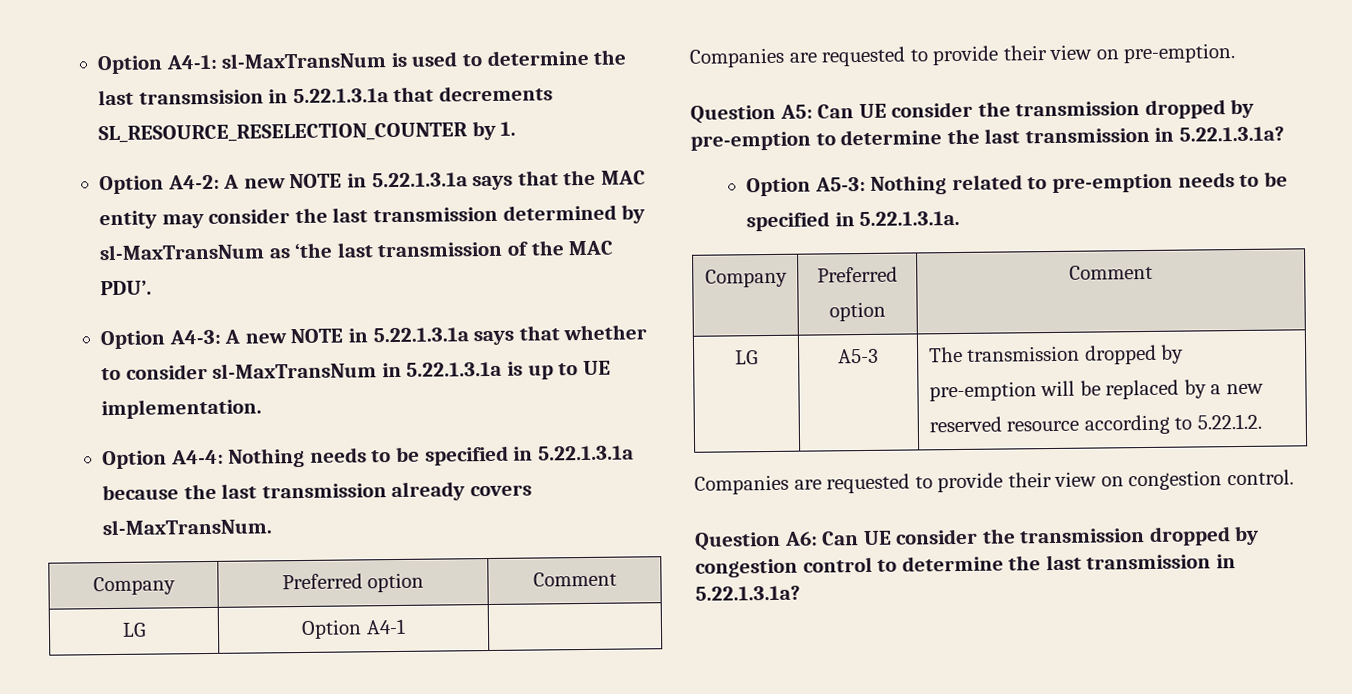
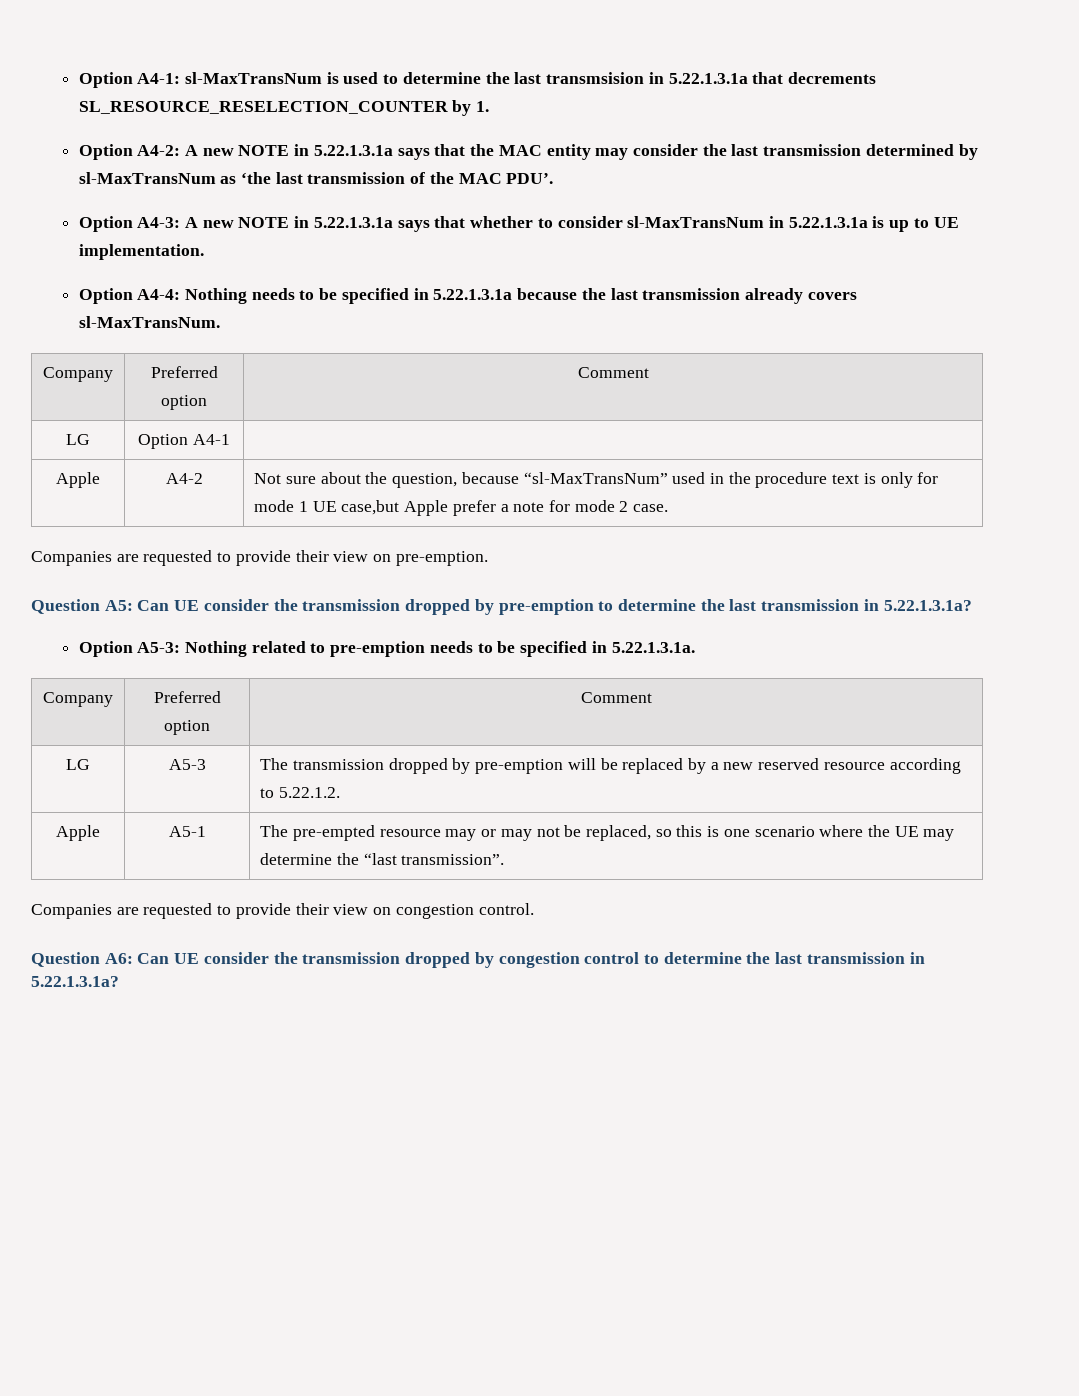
+ Apple | A4-2 | Not sure about the question, because “sl-MaxTransNum” used in the procedure text is only for mode 1 UE case,but Apple prefer a note for mode 2 case.
+ Apple | A5-1 | The pre-empted resource may or may not be replaced, so this is one scenario where the UE may determine the “last transmission”.

